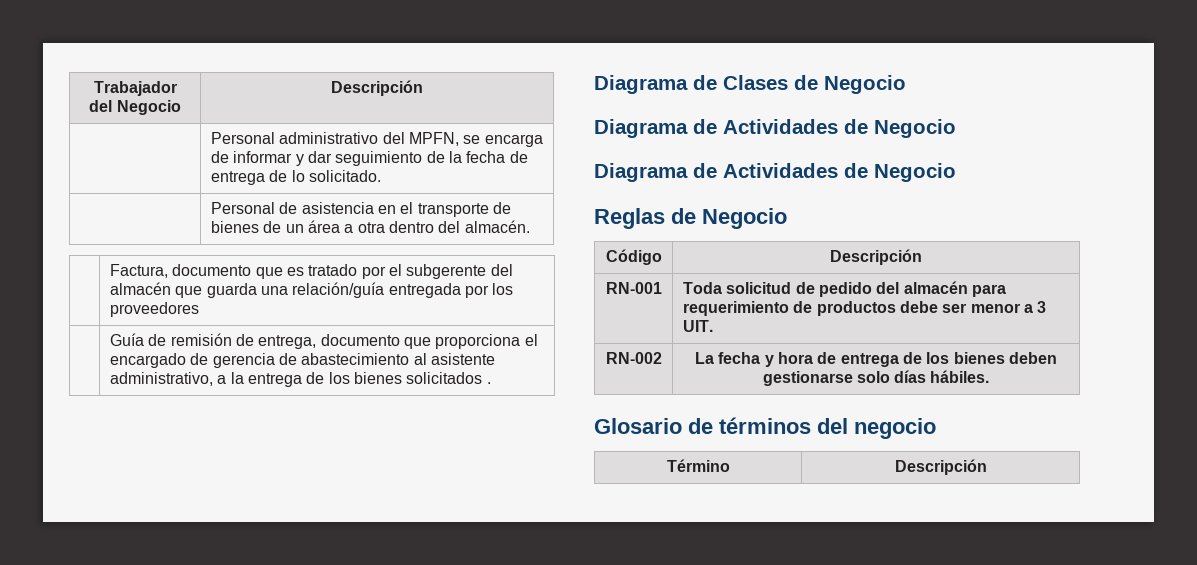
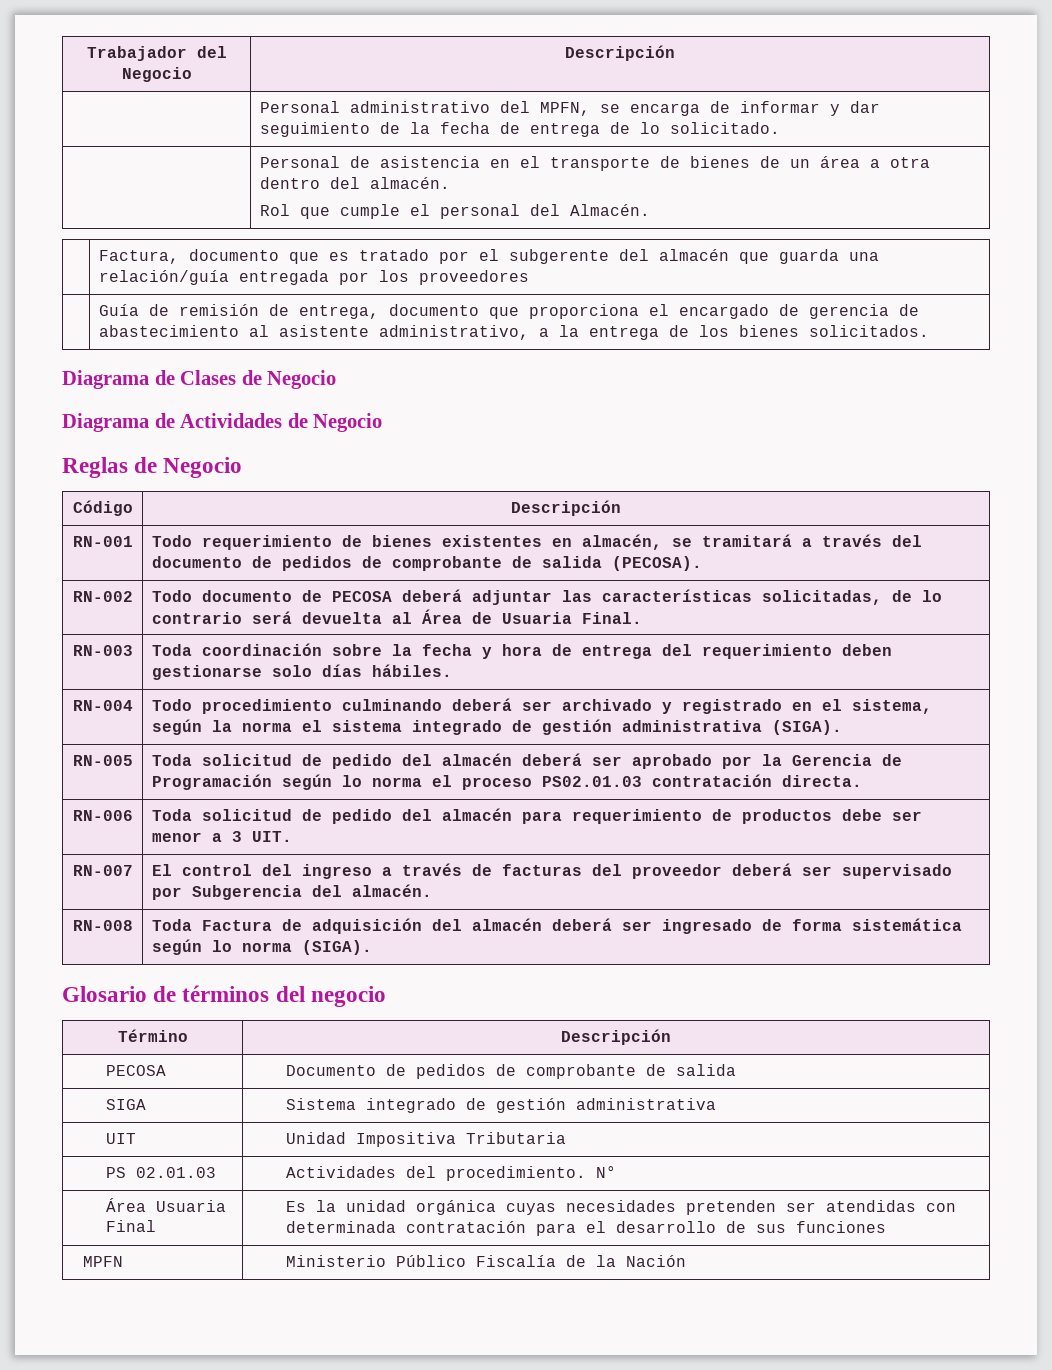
  | Personal de asistencia en el transporte de bienes de un área a otra dentro del almacén.
+ Rol que cumple el personal del Almacén.
- | Guía de remisión de entrega, documento que proporciona el encargado de gerencia de abastecimiento al asistente administrativo, a la entrega de los bienes solicitados .
+ | Guía de remisión de entrega, documento que proporciona el encargado de gerencia de abastecimiento al asistente administrativo, a la entrega de los bienes solicitados.
  Diagrama de Clases de Negocio
- Diagrama de Actividades de Negocio
- RN-001 | Toda solicitud de pedido del almacén para requerimiento de productos debe ser menor a 3 UIT.
+ RN-001 | Todo requerimiento de bienes existentes en almacén, se tramitará a través del documento de pedidos de comprobante de salida (PECOSA).
+ RN-002 | Todo documento de PECOSA deberá adjuntar las características solicitadas, de lo contrario será devuelta al Área de Usuaria Final.
+ RN-003 | Toda coordinación sobre la fecha y hora de entrega del requerimiento deben gestionarse solo días hábiles.
+ RN-004 | Todo procedimiento culminando deberá ser archivado y registrado en el sistema, según la norma el sistema integrado de gestión administrativa (SIGA).
+ RN-005 | Toda solicitud de pedido del almacén deberá ser aprobado por la Gerencia de Programación según lo norma el proceso PS02.01.03 contratación directa.
+ RN-006 | Toda solicitud de pedido del almacén para requerimiento de productos debe ser menor a 3 UIT.
- RN-002 | La fecha y hora de entrega de los bienes deben gestionarse solo días hábiles.
+ RN-007 | El control del ingreso a través de facturas del proveedor deberá ser supervisado por Subgerencia del almacén.
+ RN-008 | Toda Factura de adquisición del almacén deberá ser ingresado de forma sistemática según lo norma (SIGA).
+ PECOSA | Documento de pedidos de comprobante de salida
+ SIGA | Sistema integrado de gestión administrativa
+ UIT | Unidad Impositiva Tributaria
+ PS 02.01.03 | Actividades del procedimiento. N°
+ Área Usuaria Final | Es la unidad orgánica cuyas necesidades pretenden ser atendidas con determinada contratación para el desarrollo de sus funciones
+ MPFN | Ministerio Público Fiscalía de la Nación

